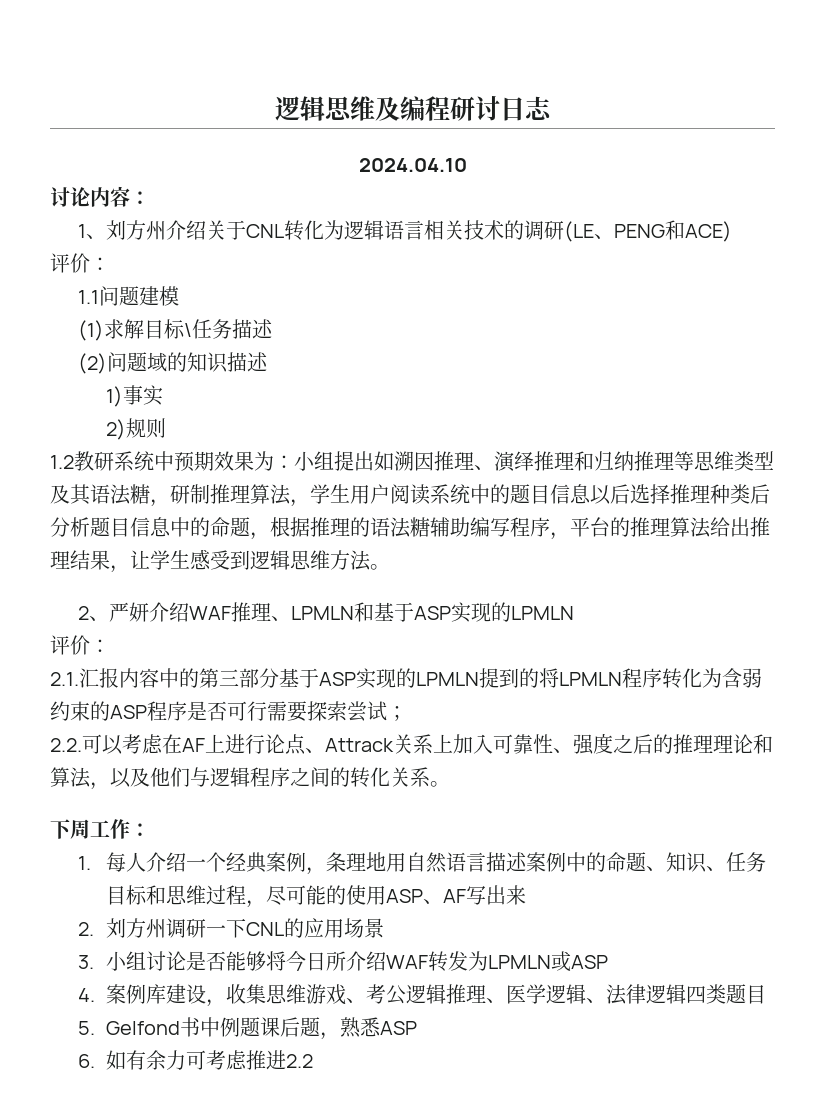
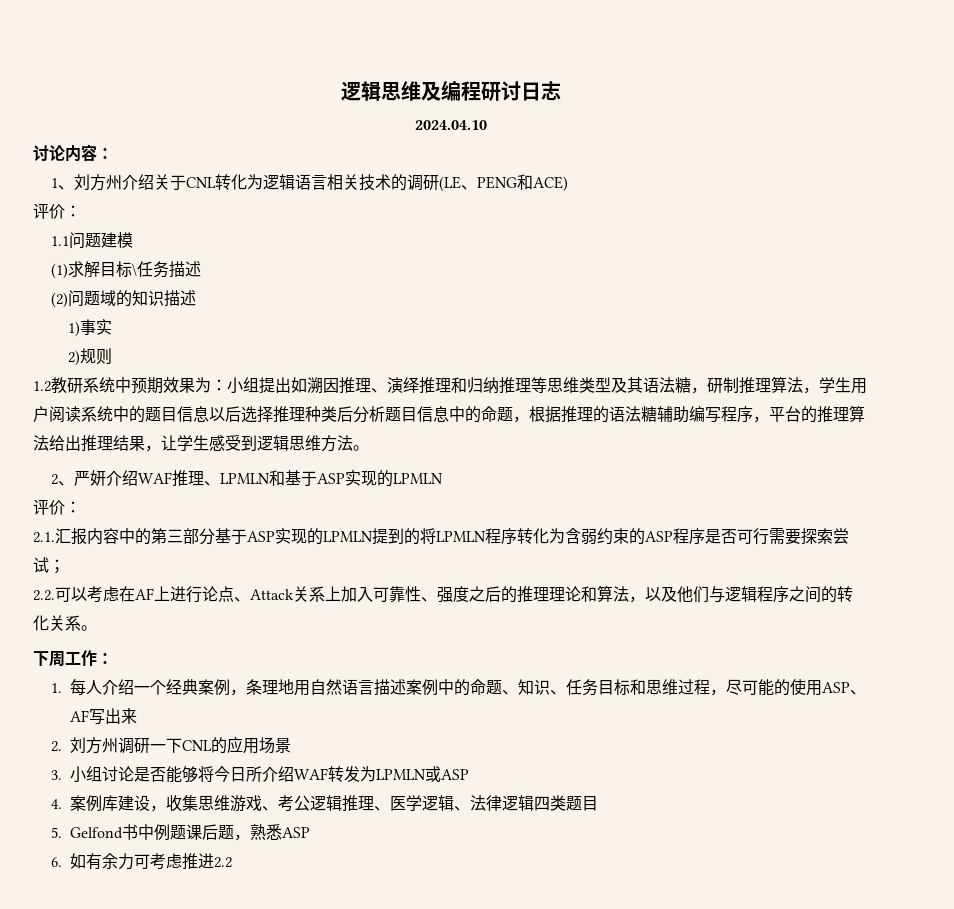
- 2.2.可以考虑在AF上进行论点、Attrack关系上加入可靠性、强度之后的推理理论和算法，以及他们与逻辑程序之间的转化关系。
+ 2.2.可以考虑在AF上进行论点、Attack关系上加入可靠性、强度之后的推理理论和算法，以及他们与逻辑程序之间的转化关系。

